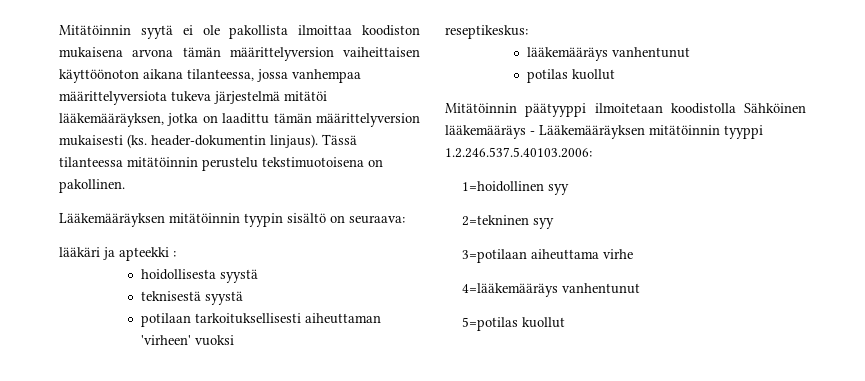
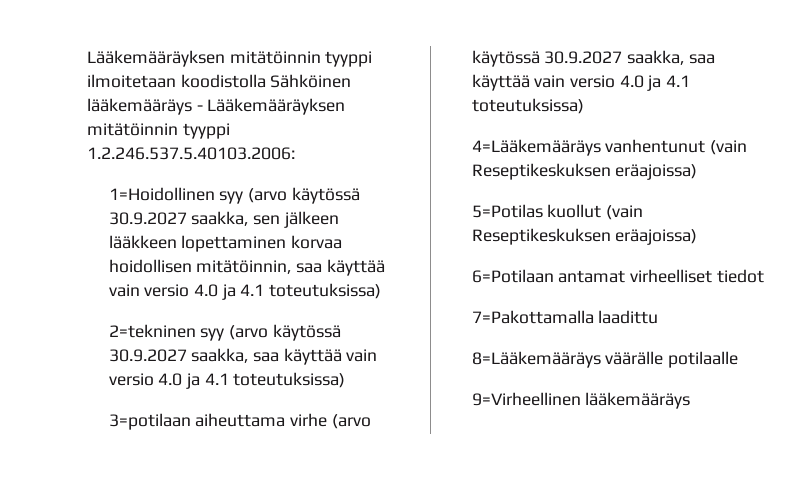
- Mitätöinnin syytä ei ole pakollista ilmoittaa koodiston mukaisena arvona tämän määrittelyversion vaiheittaisen käyttöönoton aikana tilanteessa, jossa vanhempaa määrittelyversiota tukeva järjestelmä mitätöi lääkemääräyksen, jotka on laadittu tämän määrittelyversion mukaisesti (ks. header-dokumentin linjaus). Tässä tilanteessa mitätöinnin perustelu tekstimuotoisena on pakollinen.
- Lääkemääräyksen mitätöinnin tyypin sisältö on seuraava:
- lääkäri ja apteekki :
- hoidollisesta syystä
- teknisestä syystä
- potilaan tarkoituksellisesti aiheuttaman 'virheen' vuoksi
- reseptikeskus:
- lääkemääräys vanhentunut
- potilas kuollut
- Mitätöinnin päätyyppi ilmoitetaan koodistolla Sähköinen lääkemääräys - Lääkemääräyksen mitätöinnin tyyppi 1.2.246.537.5.40103.2006:
+ Lääkemääräyksen mitätöinnin tyyppi ilmoitetaan koodistolla Sähköinen lääkemääräys - Lääkemääräyksen mitätöinnin tyyppi 1.2.246.537.5.40103.2006:
- 1=hoidollinen syy
- 2=tekninen syy
- 3=potilaan aiheuttama virhe
- 4=lääkemääräys vanhentunut
- 5=potilas kuollut
+ 1=Hoidollinen syy (arvo käytössä 30.9.2027 saakka, sen jälkeen lääkkeen lopettaminen korvaa hoidollisen mitätöinnin, saa käyttää vain versio 4.0 ja 4.1 toteutuksissa)
+ 2=tekninen syy (arvo käytössä 30.9.2027 saakka, saa käyttää vain versio 4.0 ja 4.1 toteutuksissa)
+ 3=potilaan aiheuttama virhe (arvo käytössä 30.9.2027 saakka, saa käyttää vain versio 4.0 ja 4.1 toteutuksissa)
+ 4=Lääkemääräys vanhentunut (vain Reseptikeskuksen eräajoissa)
+ 5=Potilas kuollut (vain Reseptikeskuksen eräajoissa)
+ 6=Potilaan antamat virheelliset tiedot
+ 7=Pakottamalla laadittu
+ 8=Lääkemääräys väärälle potilaalle
+ 9=Virheellinen lääkemääräys

